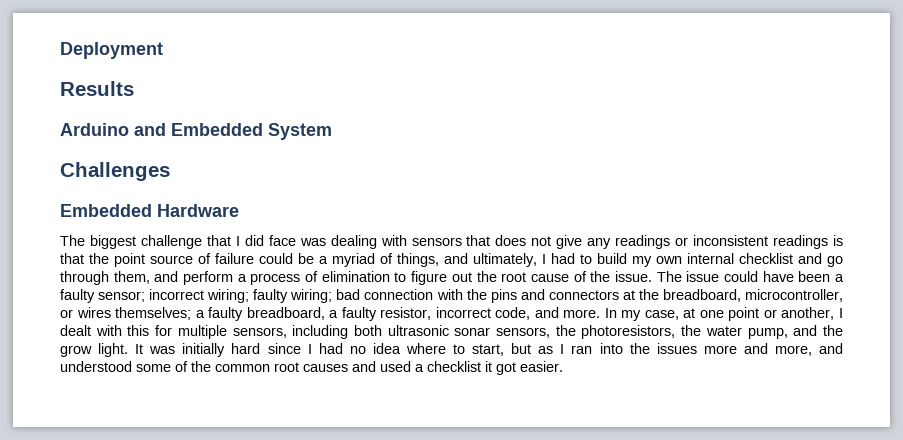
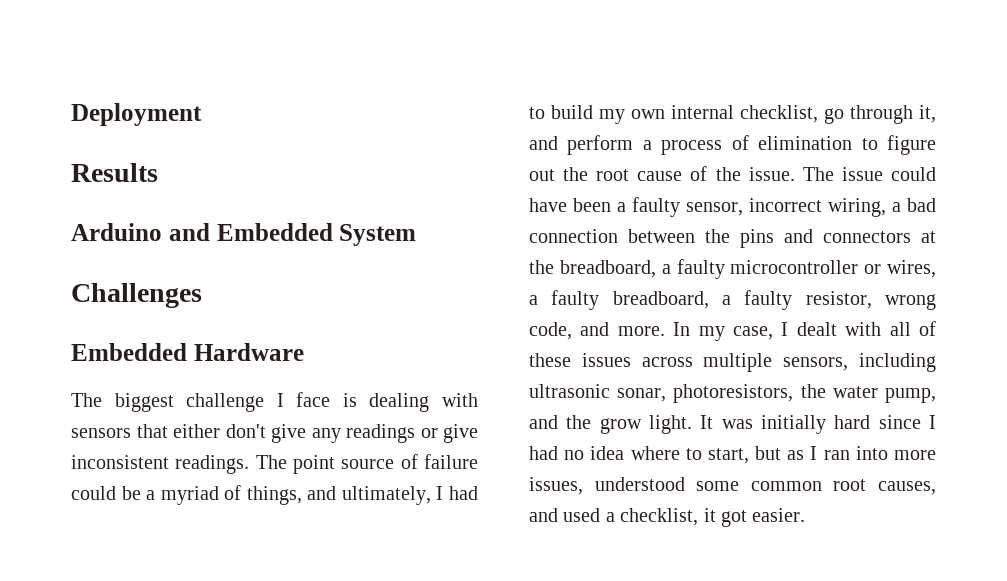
- The biggest challenge that I did face was dealing with sensors that does not give any readings or inconsistent readings is that the point source of failure could be a myriad of things, and ultimately, I had to build my own internal checklist and go through them, and perform a process of elimination to figure out the root cause of the issue.
+ The biggest challenge I face is dealing with sensors that either don't give any readings or give inconsistent readings. The point source of failure could be a myriad of things, and ultimately, I had to build my own internal checklist, go through it, and perform a process of elimination to figure out the root cause of the issue.
- The issue could have been a faulty sensor; incorrect wiring; faulty wiring; bad connection with the pins and connectors at the breadboard, microcontroller, or wires themselves; a faulty breadboard, a faulty resistor, incorrect code, and more.
+ The issue could have been a faulty sensor, incorrect wiring, a bad connection between the pins and connectors at the breadboard, a faulty microcontroller or wires, a faulty breadboard, a faulty resistor, wrong code, and more.
- In my case, at one point or another, I dealt with this for multiple sensors, including both ultrasonic sonar sensors, the photoresistors, the water pump, and the grow light.
+ In my case, I dealt with all of these issues across multiple sensors, including ultrasonic sonar, photoresistors, the water pump, and the grow light.
- It was initially hard since I had no idea where to start, but as I ran into the issues more and more, and understood some of the common root causes and used a checklist it got easier.
+ It was initially hard since I had no idea where to start, but as I ran into more issues, understood some common root causes, and used a checklist, it got easier.

